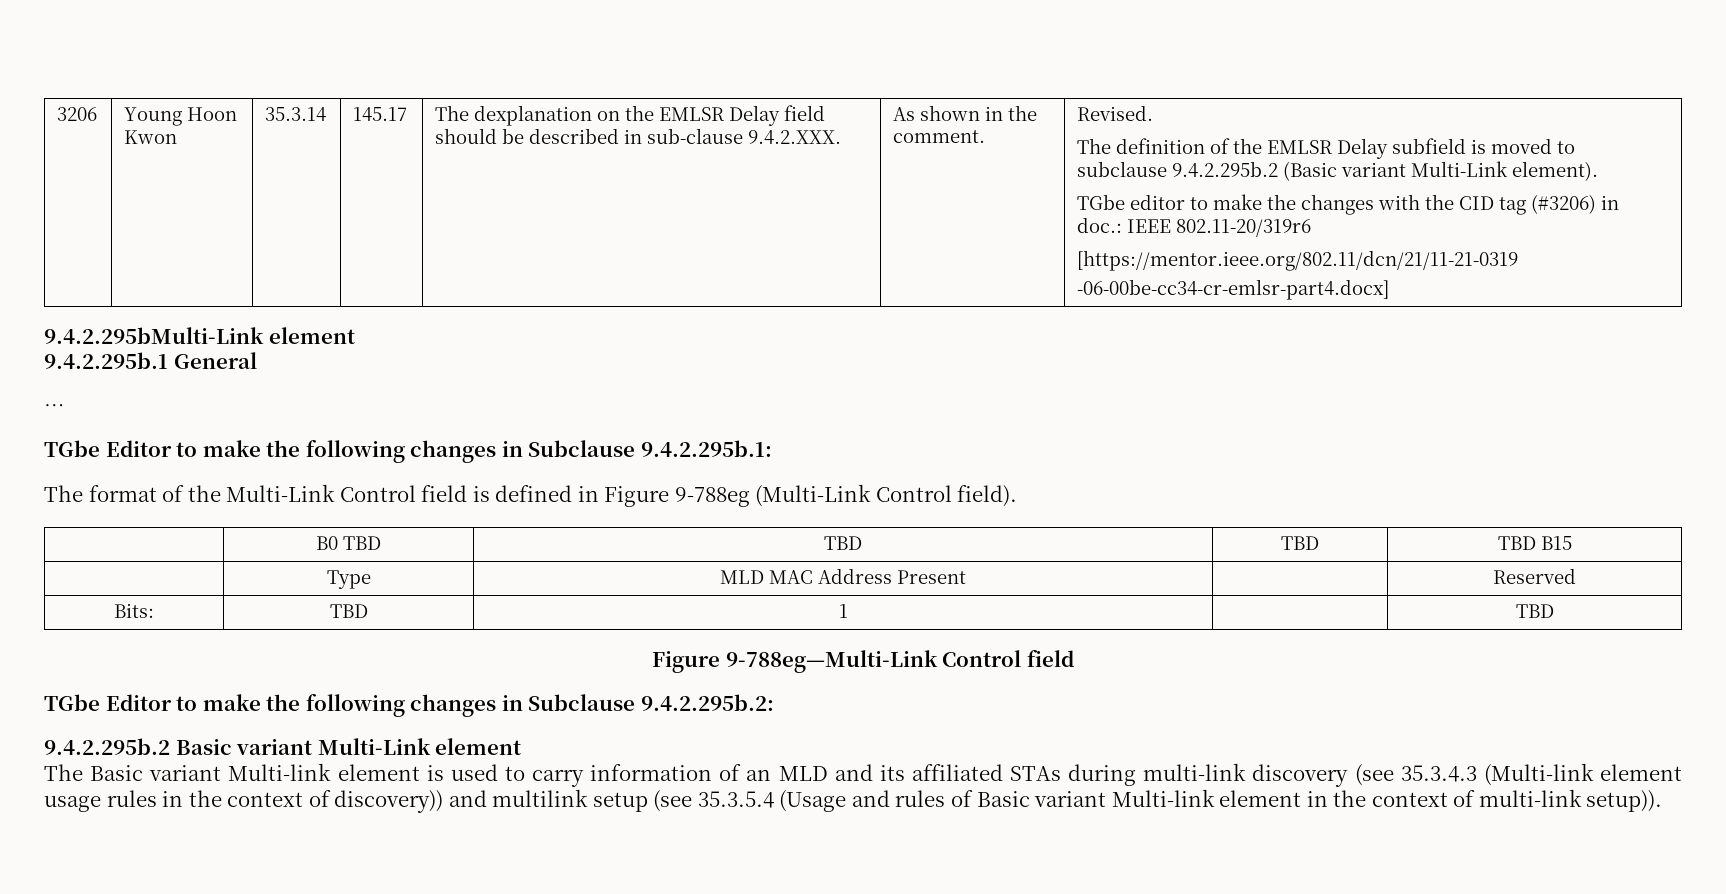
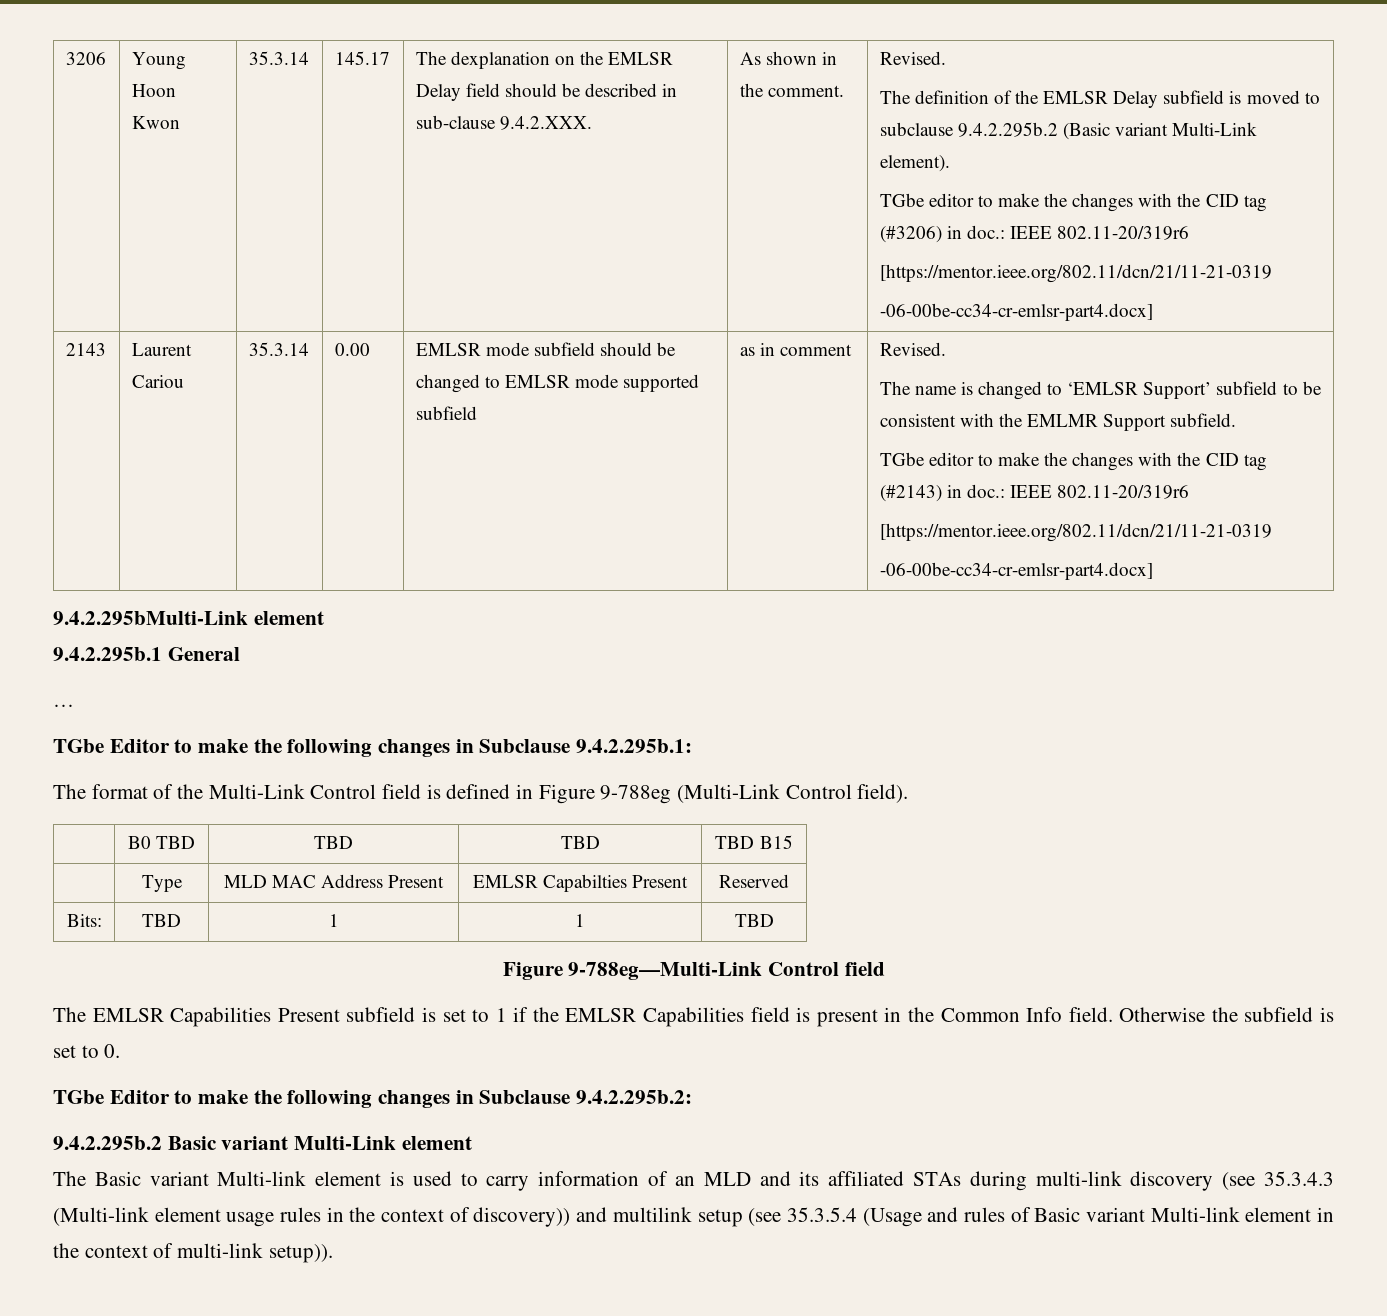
+ 2143 | Laurent Cariou | 35.3.14 | 0.00 | EMLSR mode subfield should be changed to EMLSR mode supported subfield | as in comment | Revised.
+ The name is changed to ‘EMLSR Support’ subfield to be consistent with the EMLMR Support subfield.
+ TGbe editor to make the changes with the CID tag (#2143) in doc.: IEEE 802.11-20/319r6
+ [https://mentor.ieee.org/802.11/dcn/21/11-21-0319
+ -06-00be-cc34-cr-emlsr-part4.docx]
- | Type | MLD MAC Address Present | | Reserved
+ | Type | MLD MAC Address Present | EMLSR Capabilties Present | Reserved
- Bits: | TBD | 1 | | TBD
+ Bits: | TBD | 1 | 1 | TBD
+ The EMLSR Capabilities Present subfield is set to 1 if the EMLSR Capabilities field is present in the Common Info field. Otherwise the subfield is set to 0.

